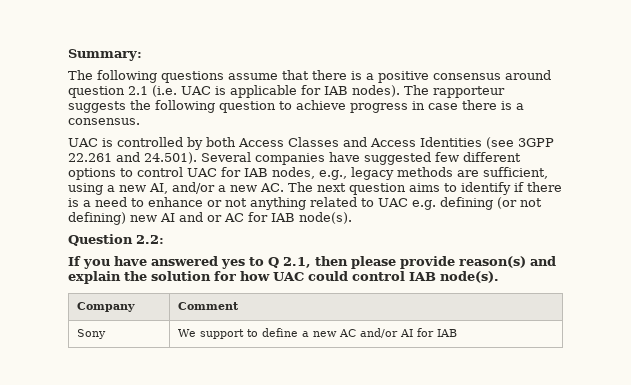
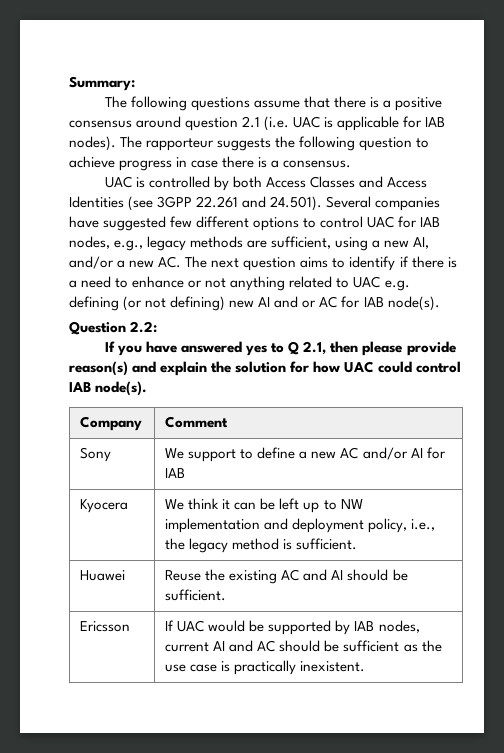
+ Kyocera | We think it can be left up to NW implementation and deployment policy, i.e., the legacy method is sufficient.
+ Huawei | Reuse the existing AC and AI should be sufficient.
+ Ericsson | If UAC would be supported by IAB nodes, current AI and AC should be sufficient as the use case is practically inexistent.

